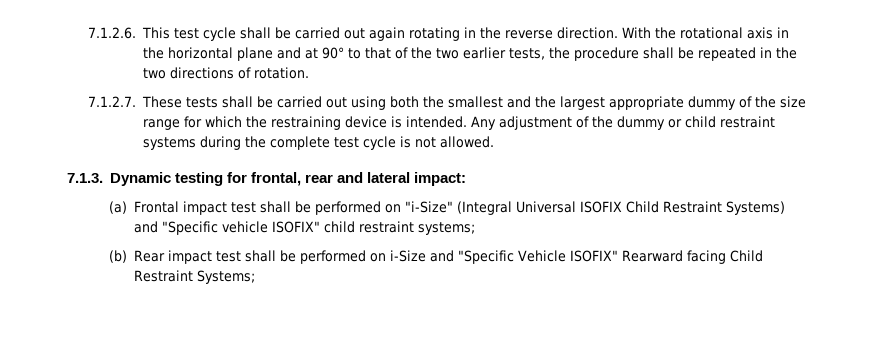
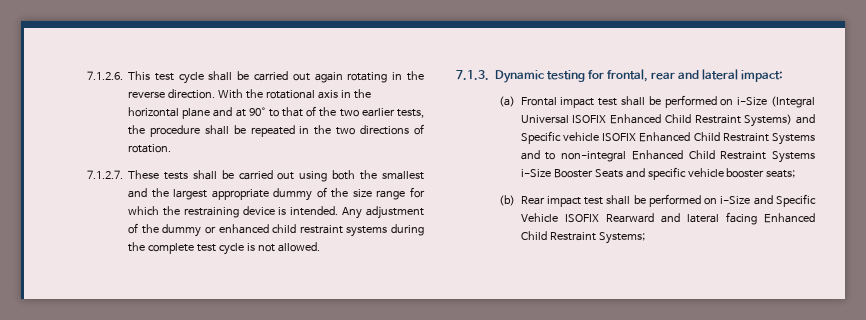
- Any adjustment of the dummy or child restraint systems during the complete test cycle is not allowed.
+ Any adjustment of the dummy or enhanced child restraint systems during the complete test cycle is not allowed.
- (a) Frontal impact test shall be performed on "i-Size" (Integral Universal ISOFIX Child Restraint Systems) and "Specific vehicle ISOFIX" child restraint systems;
+ (a) Frontal impact test shall be performed on i-Size (Integral Universal ISOFIX Enhanced Child Restraint Systems) and Specific vehicle ISOFIX Enhanced Child Restraint Systems and to non-integral Enhanced Child Restraint Systems i-Size Booster Seats and specific vehicle booster seats;
- (b) Rear impact test shall be performed on i-Size and "Specific Vehicle ISOFIX" Rearward facing Child Restraint Systems;
+ (b) Rear impact test shall be performed on i-Size and Specific Vehicle ISOFIX Rearward and lateral facing Enhanced Child Restraint Systems;

